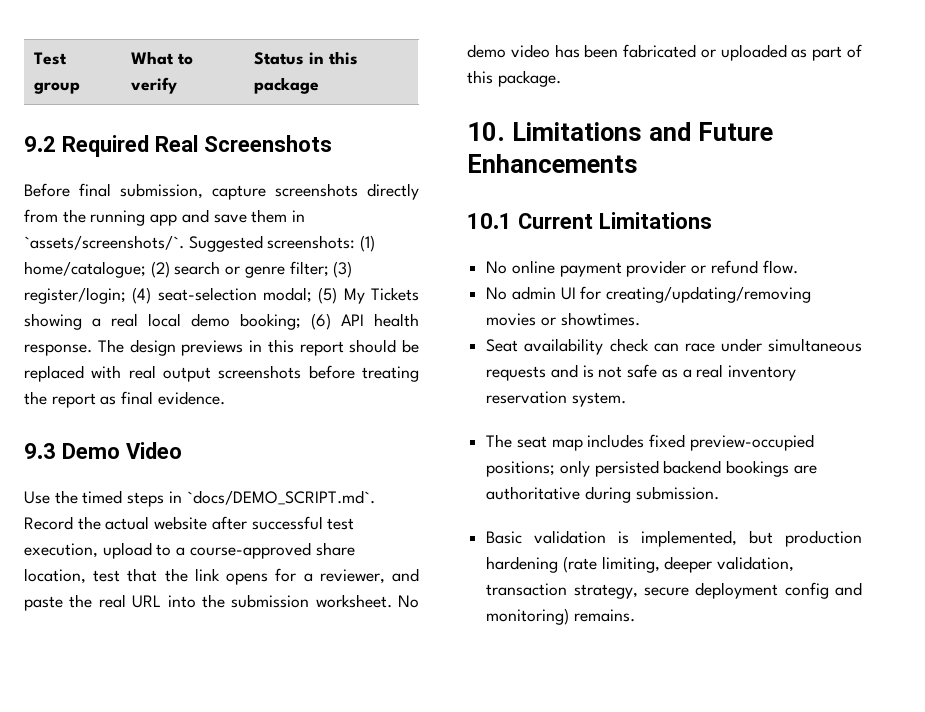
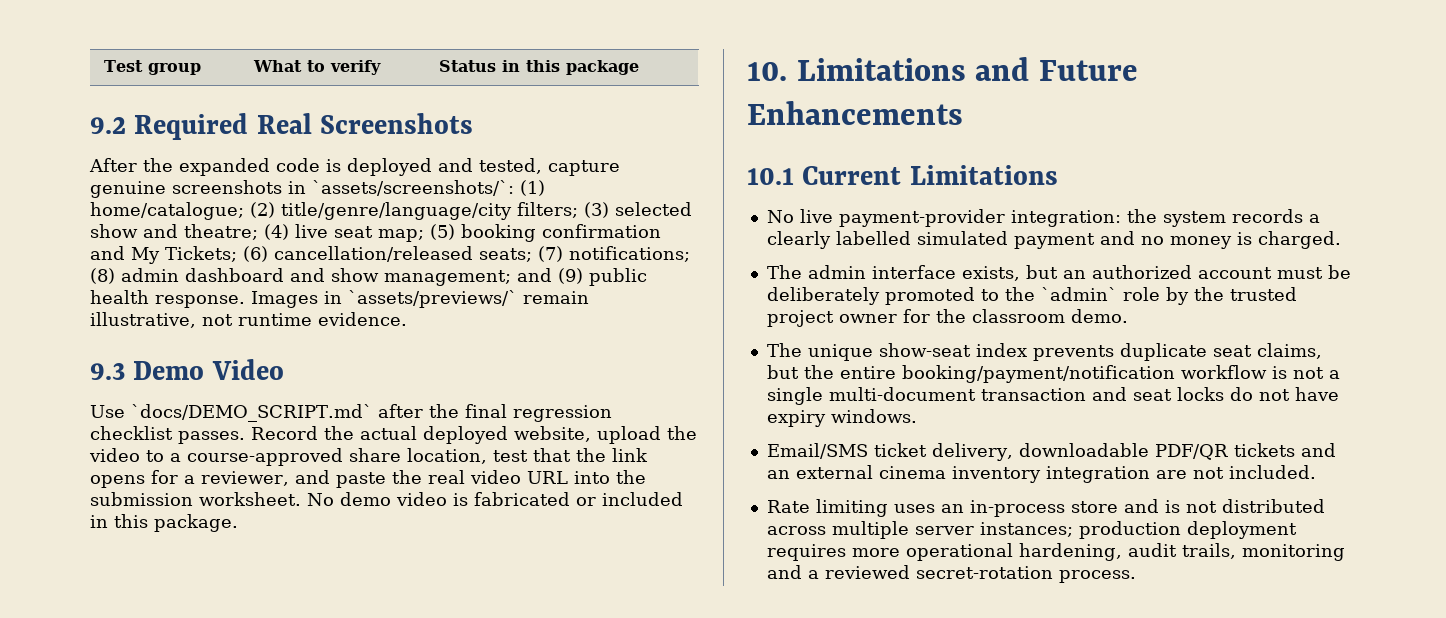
- Before final submission, capture screenshots directly from the running app and save them in `assets/screenshots/`. Suggested screenshots: (1) home/catalogue; (2) search or genre filter; (3) register/login; (4) seat-selection modal; (5) My Tickets showing a real local demo booking; (6) API health response. The design previews in this report should be replaced with real output screenshots before treating the report as final evidence.
+ After the expanded code is deployed and tested, capture genuine screenshots in `assets/screenshots/`: (1) home/catalogue; (2) title/genre/language/city filters; (3) selected show and theatre; (4) live seat map; (5) booking confirmation and My Tickets; (6) cancellation/released seats; (7) notifications; (8) admin dashboard and show management; and (9) public health response. Images in `assets/previews/` remain illustrative, not runtime evidence.
- Use the timed steps in `docs/DEMO_SCRIPT.md`. Record the actual website after successful test execution, upload to a course-approved share location, test that the link opens for a reviewer, and paste the real URL into the submission worksheet.
+ Use `docs/DEMO_SCRIPT.md` after the final regression checklist passes. Record the actual deployed website, upload the video to a course-approved share location, test that the link opens for a reviewer, and paste the real video URL into the submission worksheet.
- No demo video has been fabricated or uploaded as part of this package.
+ No demo video is fabricated or included in this package.
- No online payment provider or refund flow.
- No admin UI for creating/updating/removing movies or showtimes.
- Seat availability check can race under simultaneous requests and is not safe as a real inventory reservation system.
- The seat map includes fixed preview-occupied positions; only persisted backend bookings are authoritative during submission.
- Basic validation is implemented, but production hardening (rate limiting, deeper validation, transaction strategy, secure deployment config and monitoring) remains.
+ No live payment-provider integration: the system records a clearly labelled simulated payment and no money is charged.
+ The admin interface exists, but an authorized account must be deliberately promoted to the `admin` role by the trusted project owner for the classroom demo.
+ The unique show-seat index prevents duplicate seat claims, but the entire booking/payment/notification workflow is not a single multi-document transaction and seat locks do not have expiry windows.
+ Email/SMS ticket delivery, downloadable PDF/QR tickets and an external cinema inventory integration are not included.
+ Rate limiting uses an in-process store and is not distributed across multiple server instances; production deployment requires more operational hardening, audit trails, monitoring and a reviewed secret-rotation process.

